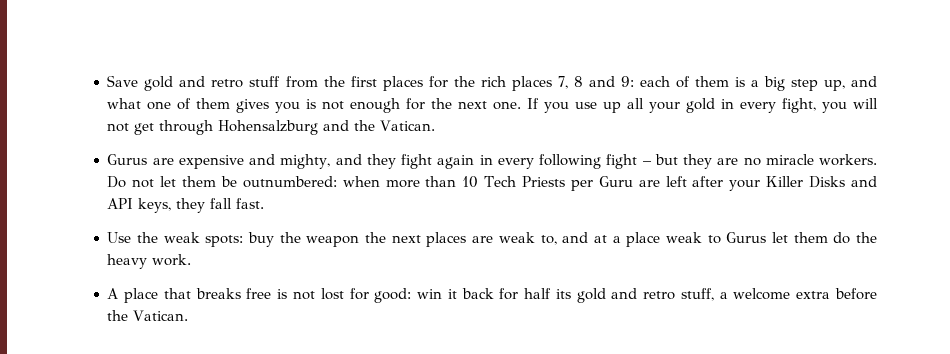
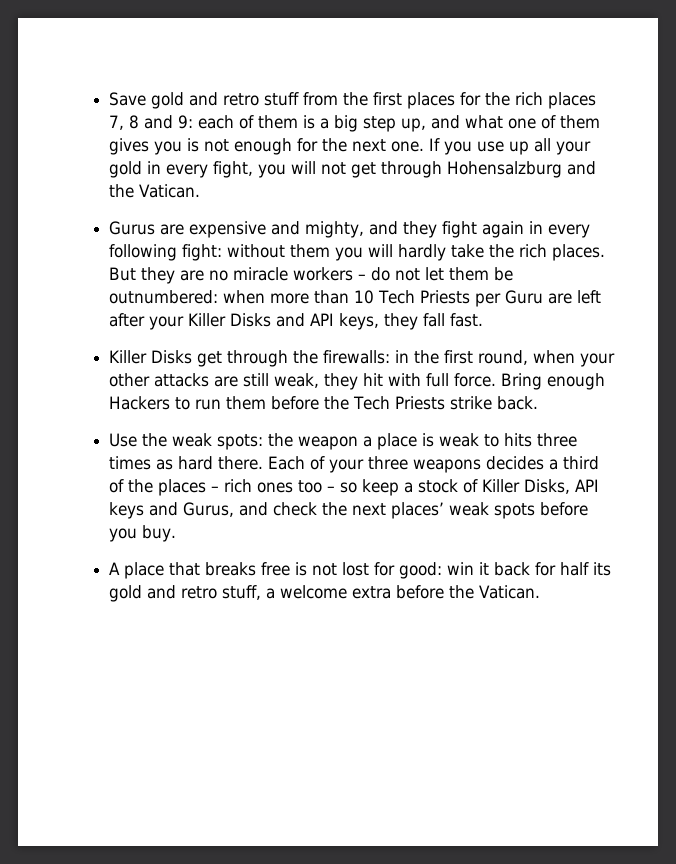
- Gurus are expensive and mighty, and they fight again in every following fight – but they are no miracle workers. Do not let them be outnumbered: when more than 10 Tech Priests per Guru are left after your Killer Disks and API keys, they fall fast.
+ Gurus are expensive and mighty, and they fight again in every following fight: without them you will hardly take the rich places. But they are no miracle workers – do not let them be outnumbered: when more than 10 Tech Priests per Guru are left after your Killer Disks and API keys, they fall fast.
+ Killer Disks get through the firewalls: in the first round, when your other attacks are still weak, they hit with full force. Bring enough Hackers to run them before the Tech Priests strike back.
- Use the weak spots: buy the weapon the next places are weak to, and at a place weak to Gurus let them do the heavy work.
+ Use the weak spots: the weapon a place is weak to hits three times as hard there. Each of your three weapons decides a third of the places – rich ones too – so keep a stock of Killer Disks, API keys and Gurus, and check the next places’ weak spots before you buy.

